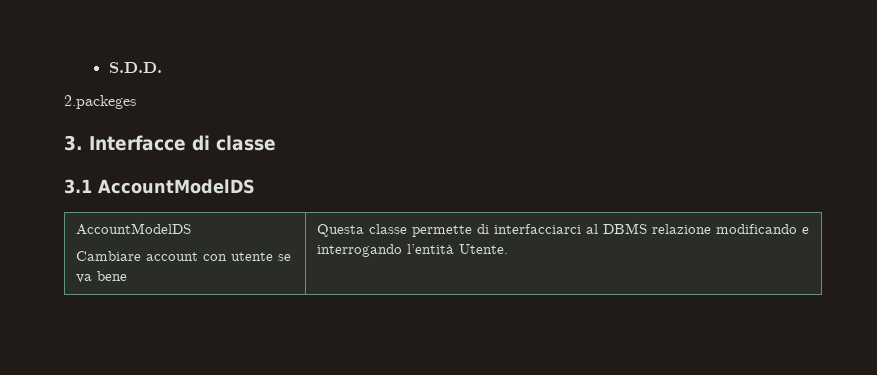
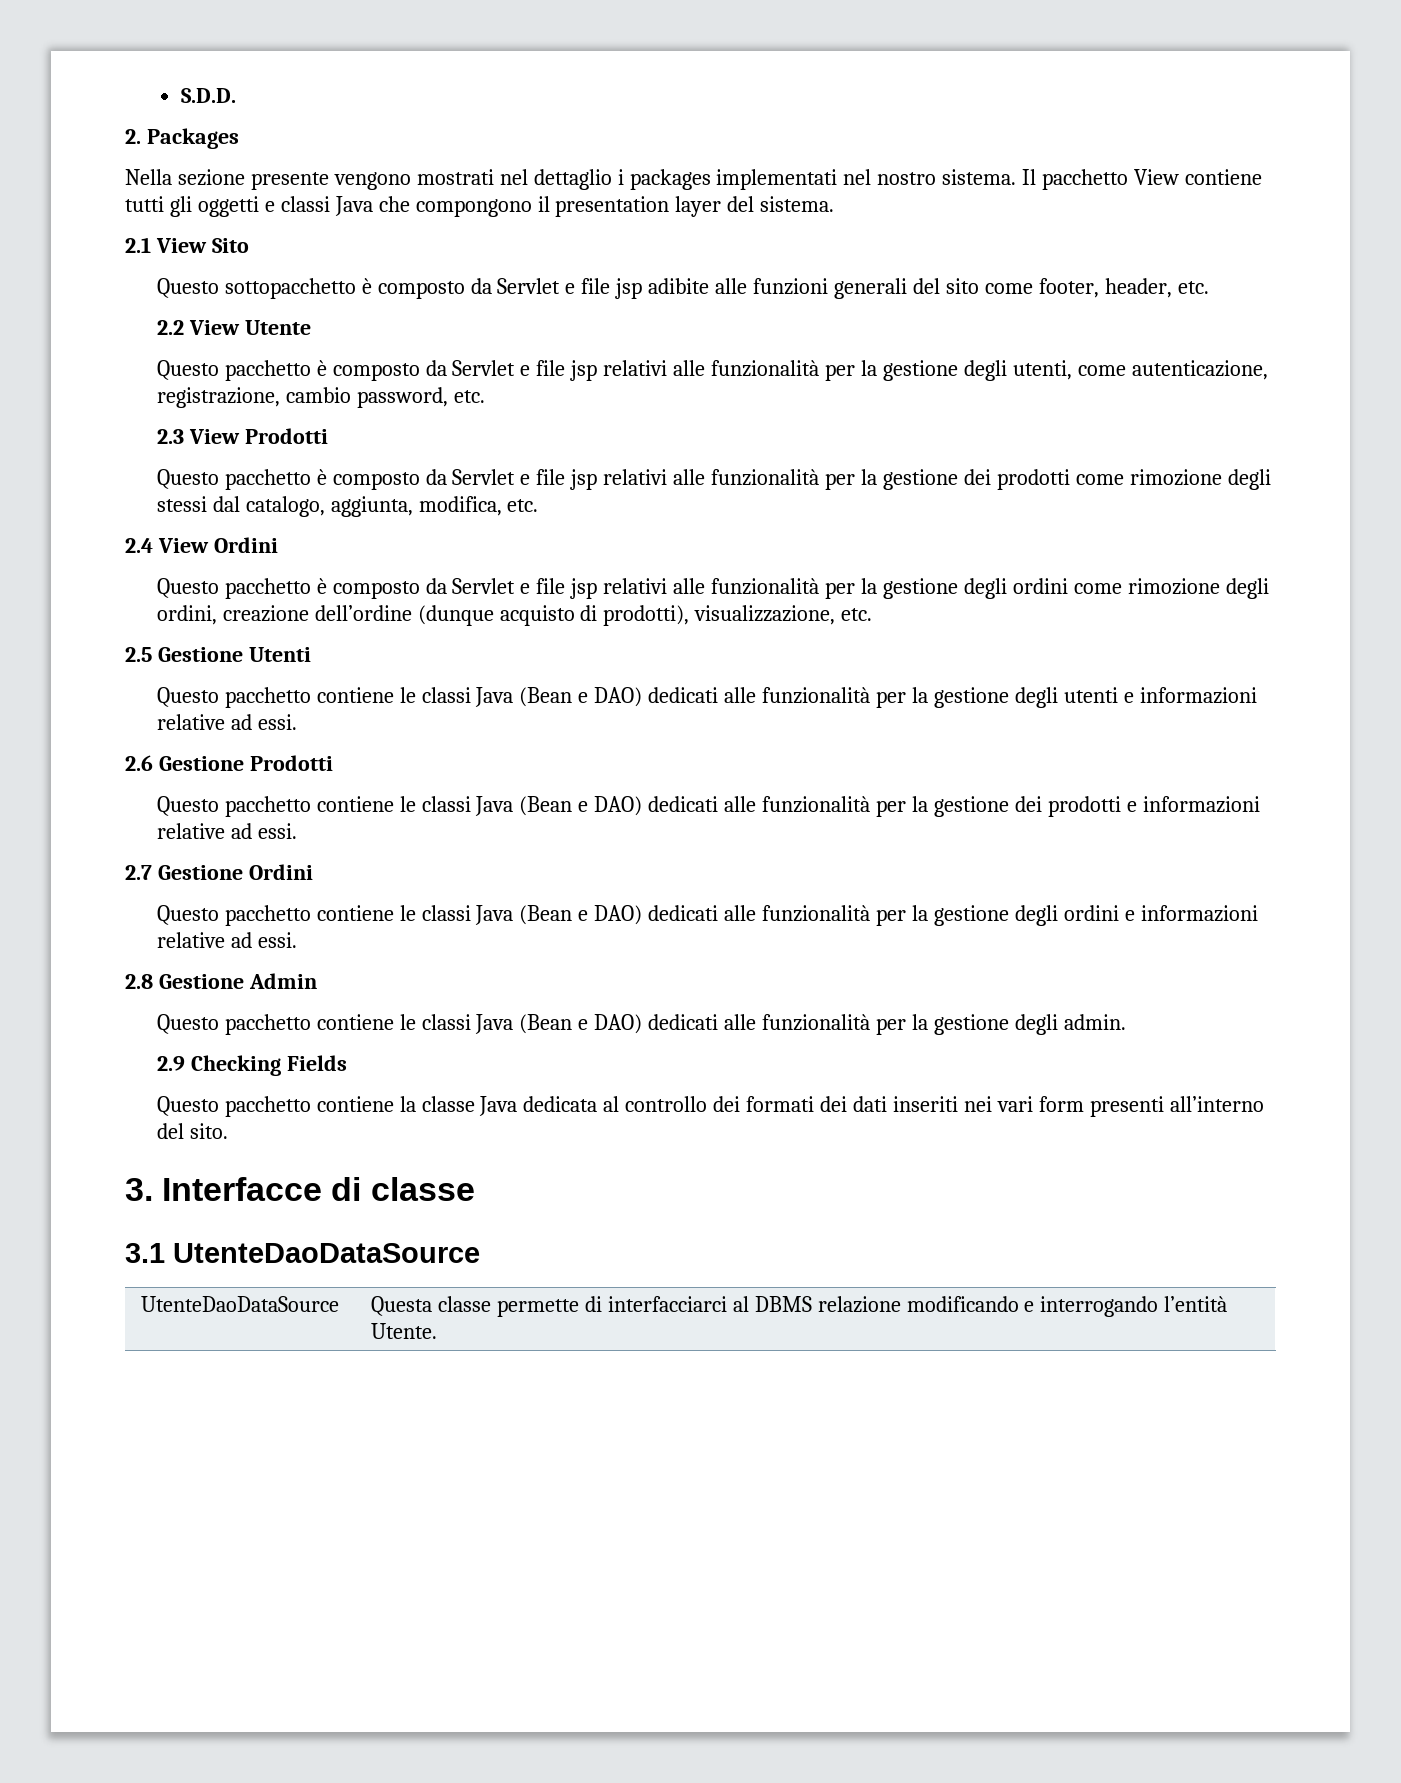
- 2.packeges
+ 2. Packages
+ Nella sezione presente vengono mostrati nel dettaglio i packages implementati nel nostro sistema. Il pacchetto View contiene tutti gli oggetti e classi Java che compongono il presentation layer del sistema.
+ 2.1 View Sito
+ Questo sottopacchetto è composto da Servlet e file jsp adibite alle funzioni generali del sito come footer, header, etc.
+ 2.2 View Utente
+ Questo pacchetto è composto da Servlet e file jsp relativi alle funzionalità per la gestione degli utenti, come autenticazione, registrazione, cambio password, etc.
+ 2.3 View Prodotti
+ Questo pacchetto è composto da Servlet e file jsp relativi alle funzionalità per la gestione dei prodotti come rimozione degli stessi dal catalogo, aggiunta, modifica, etc.
+ 2.4 View Ordini
+ Questo pacchetto è composto da Servlet e file jsp relativi alle funzionalità per la gestione degli ordini come rimozione degli ordini, creazione dell’ordine (dunque acquisto di prodotti), visualizzazione, etc.
+ 2.5 Gestione Utenti
+ Questo pacchetto contiene le classi Java (Bean e DAO) dedicati alle funzionalità per la gestione degli utenti e informazioni relative ad essi.
+ 2.6 Gestione Prodotti
+ Questo pacchetto contiene le classi Java (Bean e DAO) dedicati alle funzionalità per la gestione dei prodotti e informazioni relative ad essi.
+ 2.7 Gestione Ordini
+ Questo pacchetto contiene le classi Java (Bean e DAO) dedicati alle funzionalità per la gestione degli ordini e informazioni relative ad essi.
+ 2.8 Gestione Admin
+ Questo pacchetto contiene le classi Java (Bean e DAO) dedicati alle funzionalità per la gestione degli admin.
+ 2.9 Checking Fields
+ Questo pacchetto contiene la classe Java dedicata al controllo dei formati dei dati inseriti nei vari form presenti all’interno del sito.
- 3.1 AccountModelDS
- AccountModelDS
- Cambiare account con utente se va bene | Questa classe permette di interfacciarci al DBMS relazione modificando e interrogando l’entità Utente.
+ 3.1 UtenteDaoDataSource
+ UtenteDaoDataSource | Questa classe permette di interfacciarci al DBMS relazione modificando e interrogando l’entità Utente.

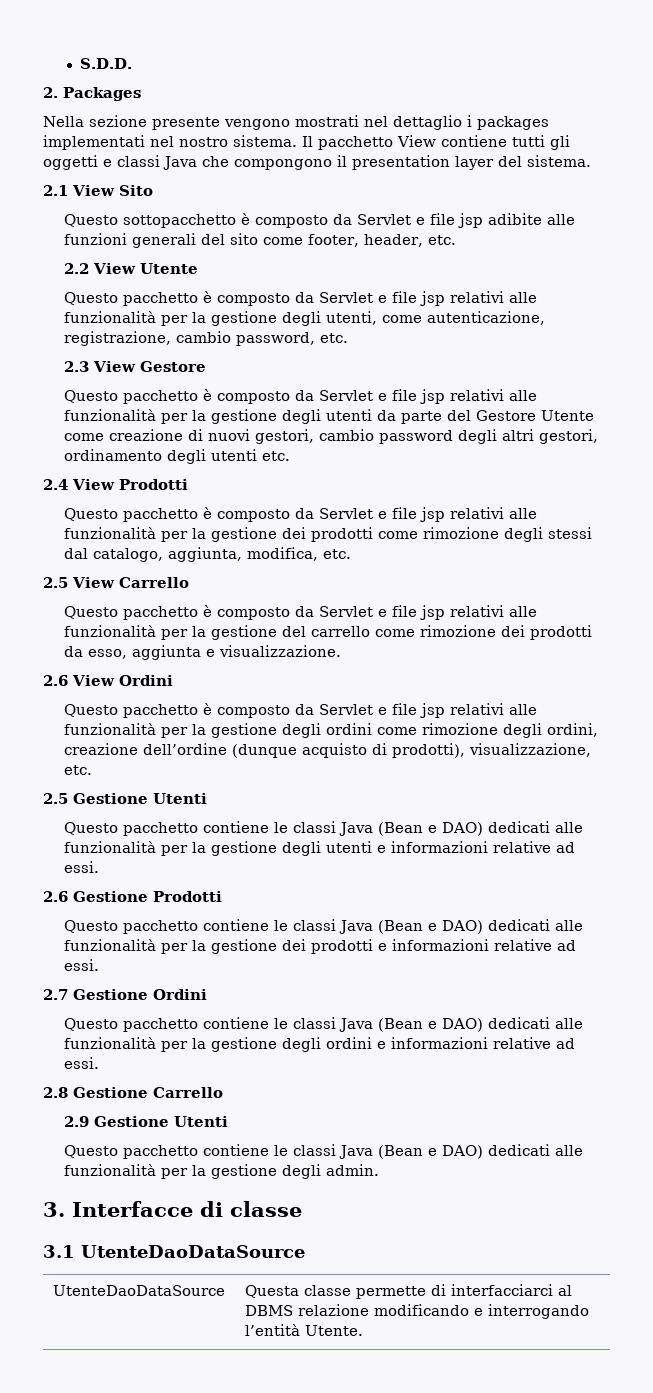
- 2.3 View Prodotti
+ 2.3 View Gestore
+ Questo pacchetto è composto da Servlet e file jsp relativi alle funzionalità per la gestione degli utenti da parte del Gestore Utente come creazione di nuovi gestori, cambio password degli altri gestori, ordinamento degli utenti etc.
+ 2.4 View Prodotti
- 2.4 View Ordini
+ 2.5 View Carrello
+ Questo pacchetto è composto da Servlet e file jsp relativi alle funzionalità per la gestione del carrello come rimozione dei prodotti da esso, aggiunta e visualizzazione.
+ 2.6 View Ordini
- 2.8 Gestione Admin
+ 2.8 Gestione Carrello
+ 2.9 Gestione Utenti
- 2.9 Checking Fields
- Questo pacchetto contiene la classe Java dedicata al controllo dei formati dei dati inseriti nei vari form presenti all’interno del sito.

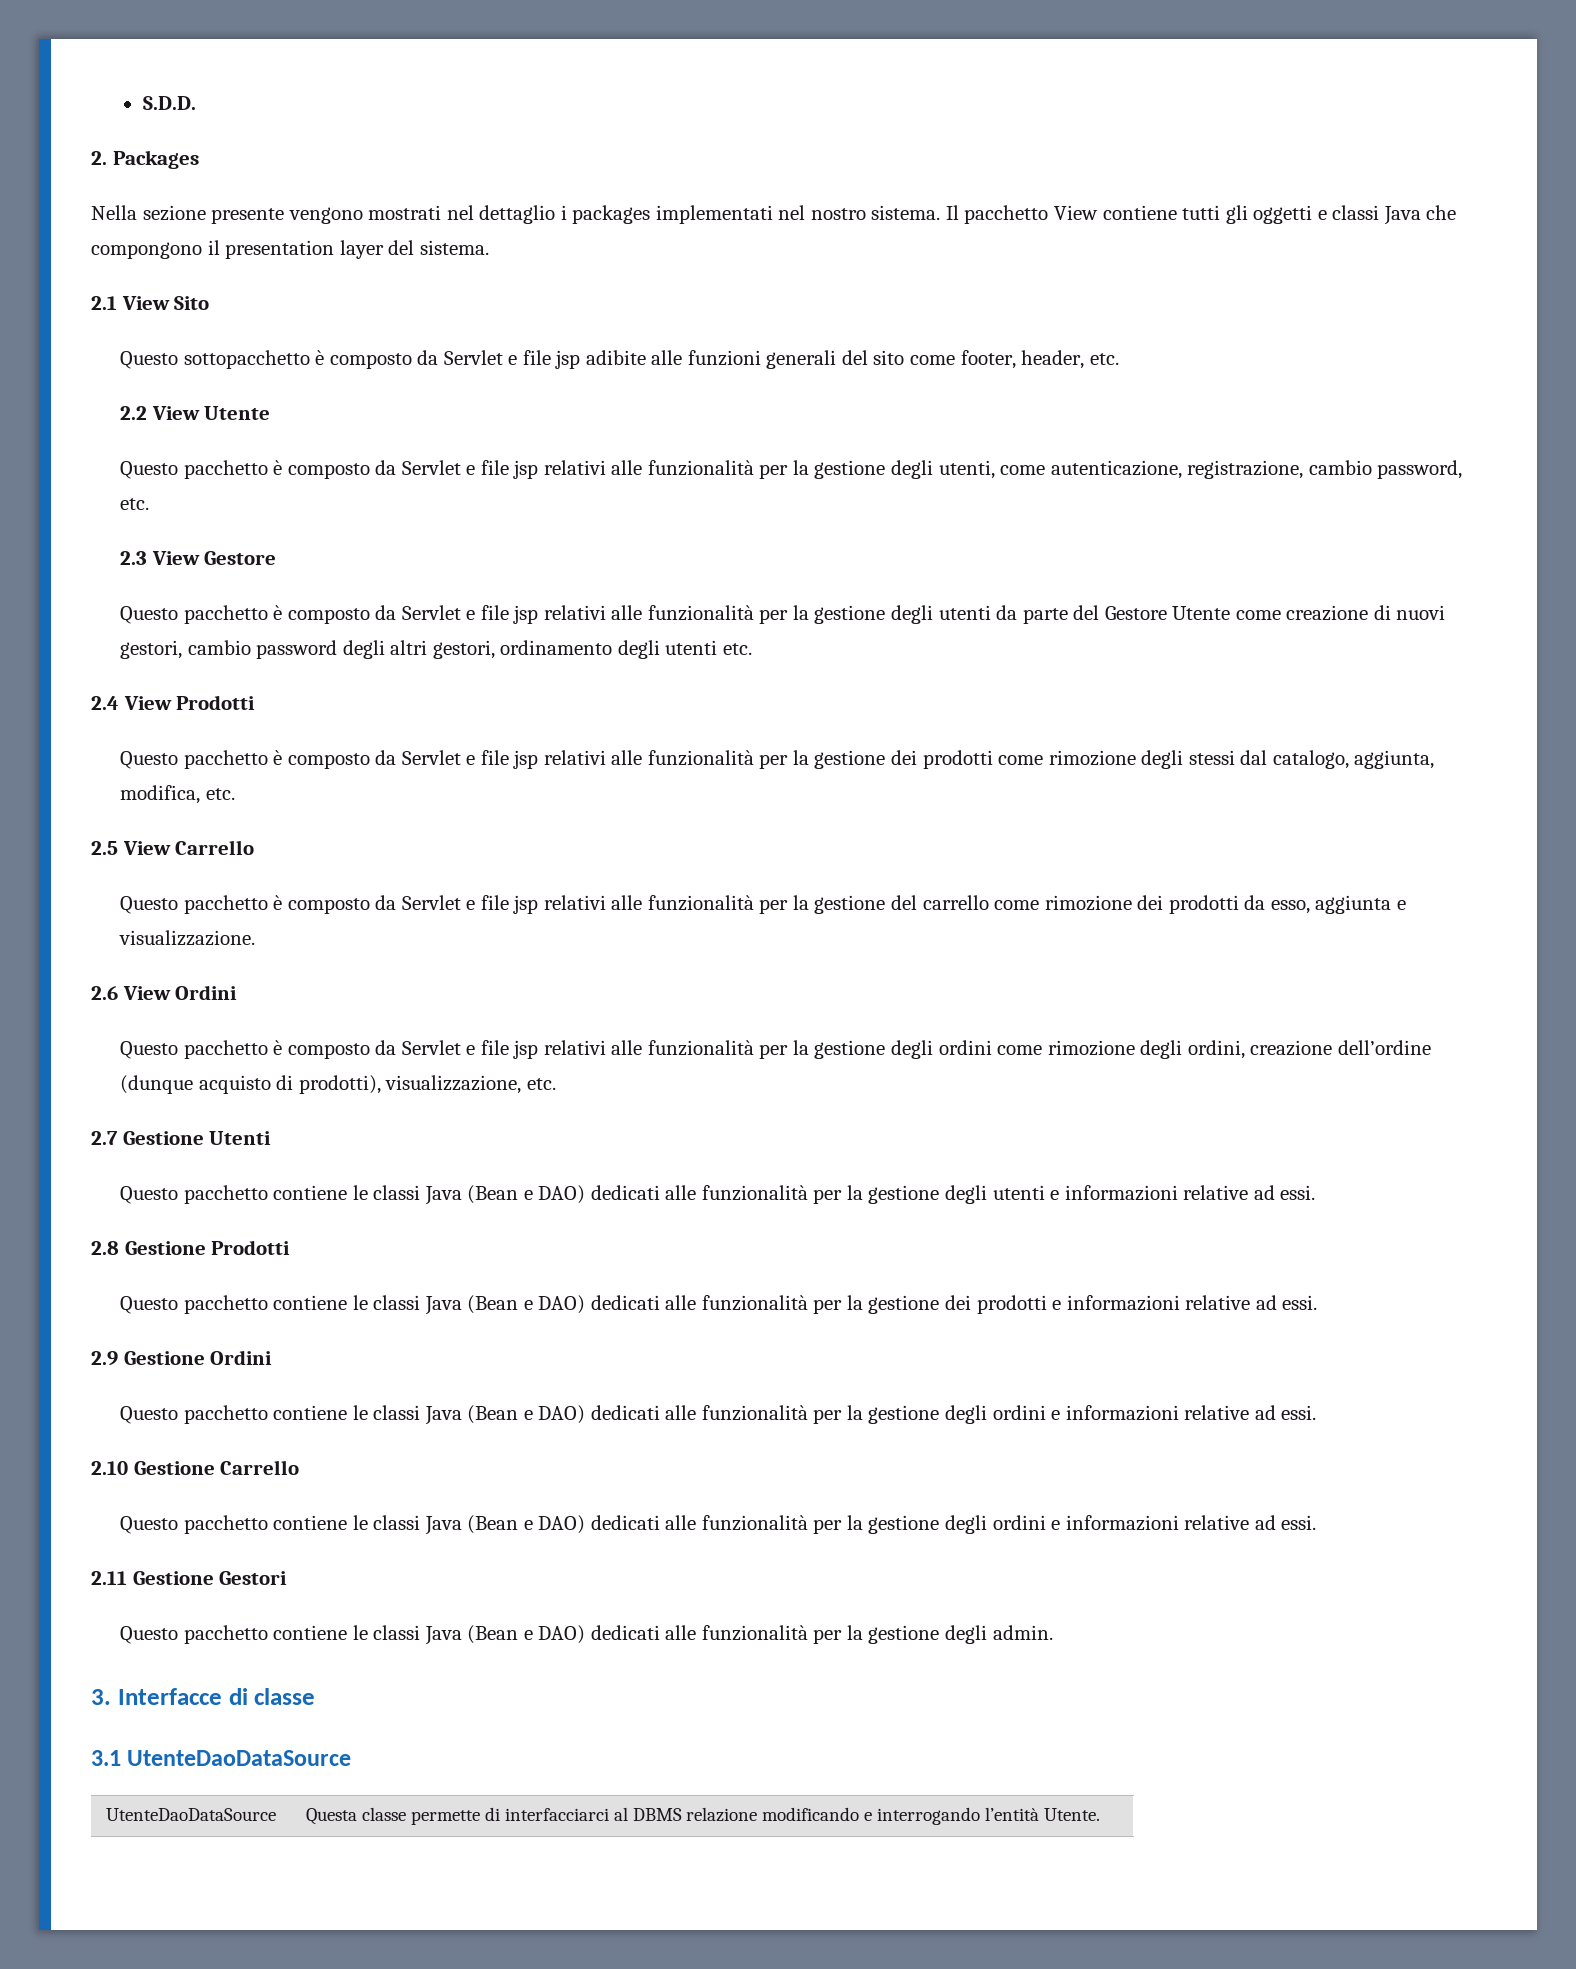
- 2.5 Gestione Utenti
+ 2.7 Gestione Utenti
- 2.6 Gestione Prodotti
+ 2.8 Gestione Prodotti
- 2.7 Gestione Ordini
+ 2.9 Gestione Ordini
- 2.8 Gestione Carrello
- 2.9 Gestione Utenti
+ 2.10 Gestione Carrello
+ Questo pacchetto contiene le classi Java (Bean e DAO) dedicati alle funzionalità per la gestione degli ordini e informazioni relative ad essi.
+ 2.11 Gestione Gestori

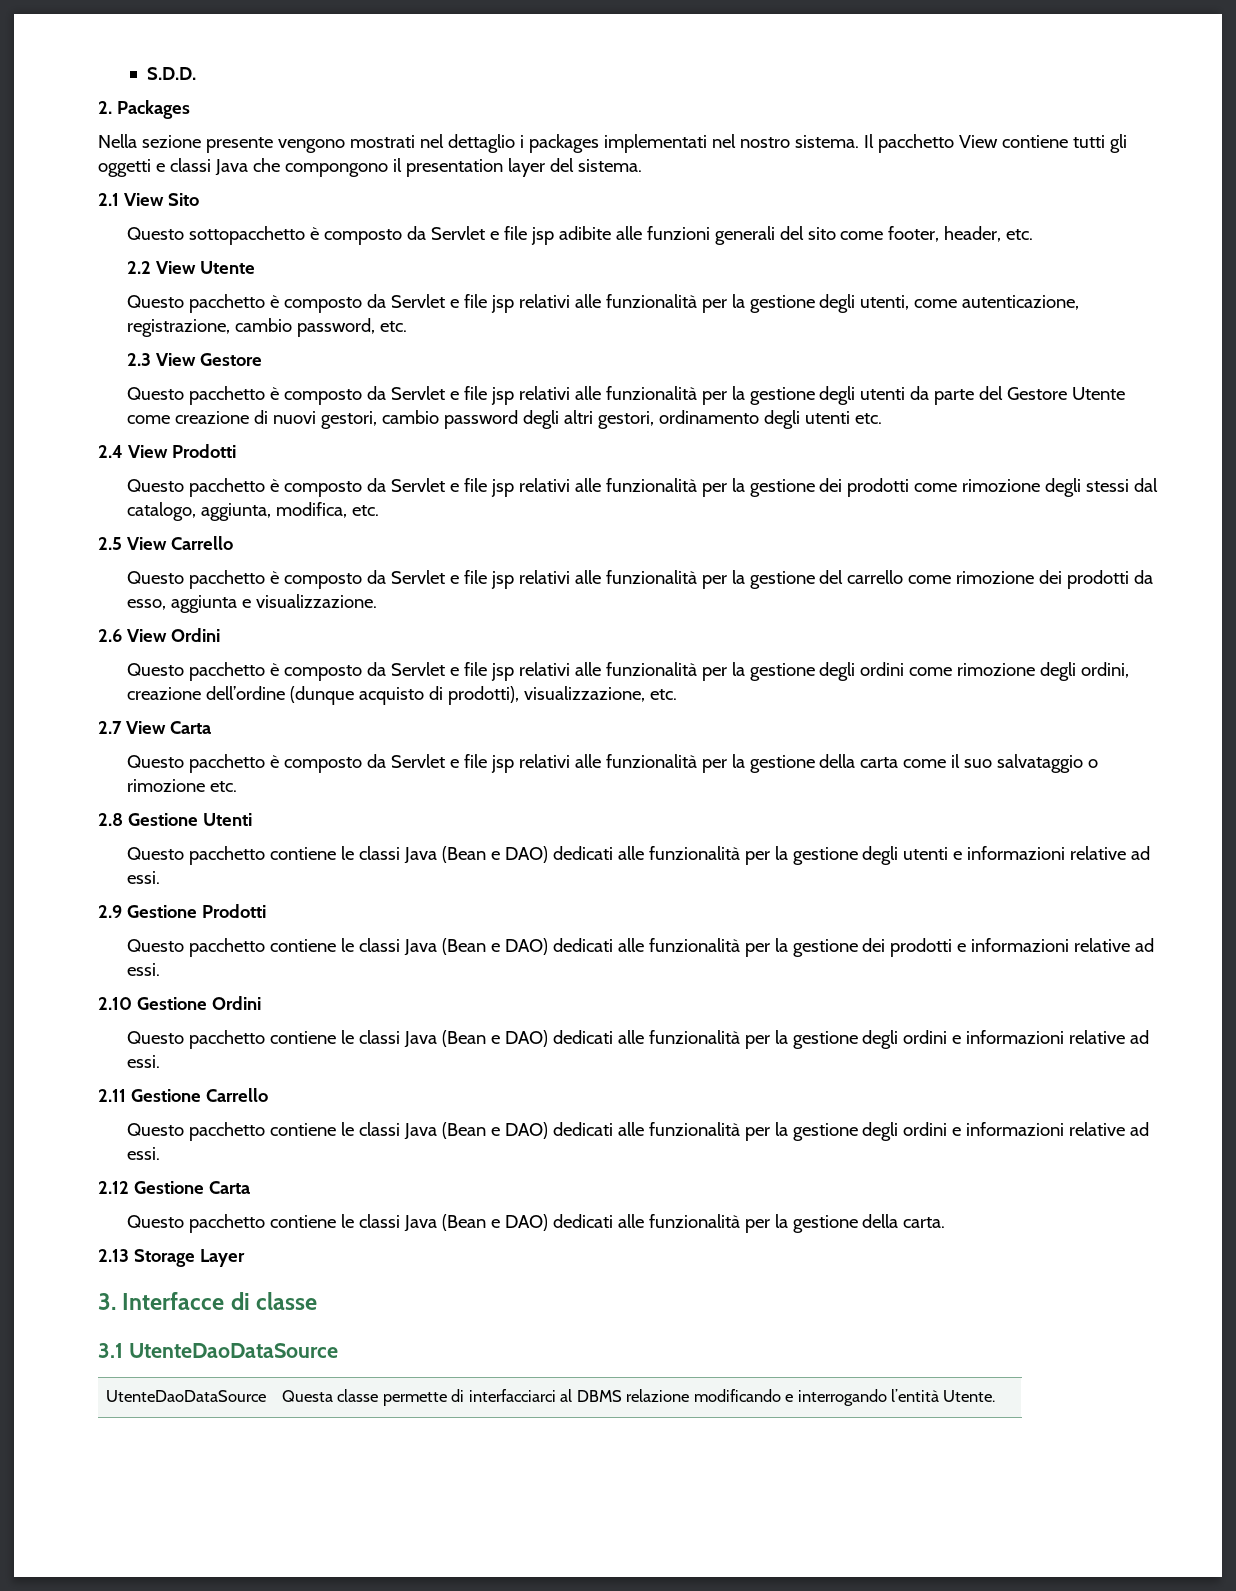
- 2.7 Gestione Utenti
+ 2.7 View Carta
+ Questo pacchetto è composto da Servlet e file jsp relativi alle funzionalità per la gestione della carta come il suo salvataggio o rimozione etc.
+ 2.8 Gestione Utenti
- 2.8 Gestione Prodotti
+ 2.9 Gestione Prodotti
- 2.9 Gestione Ordini
+ 2.10 Gestione Ordini
- 2.10 Gestione Carrello
+ 2.11 Gestione Carrello
- 2.11 Gestione Gestori
+ 2.12 Gestione Carta
- Questo pacchetto contiene le classi Java (Bean e DAO) dedicati alle funzionalità per la gestione degli admin.
+ Questo pacchetto contiene le classi Java (Bean e DAO) dedicati alle funzionalità per la gestione della carta.
+ 2.13 Storage Layer

